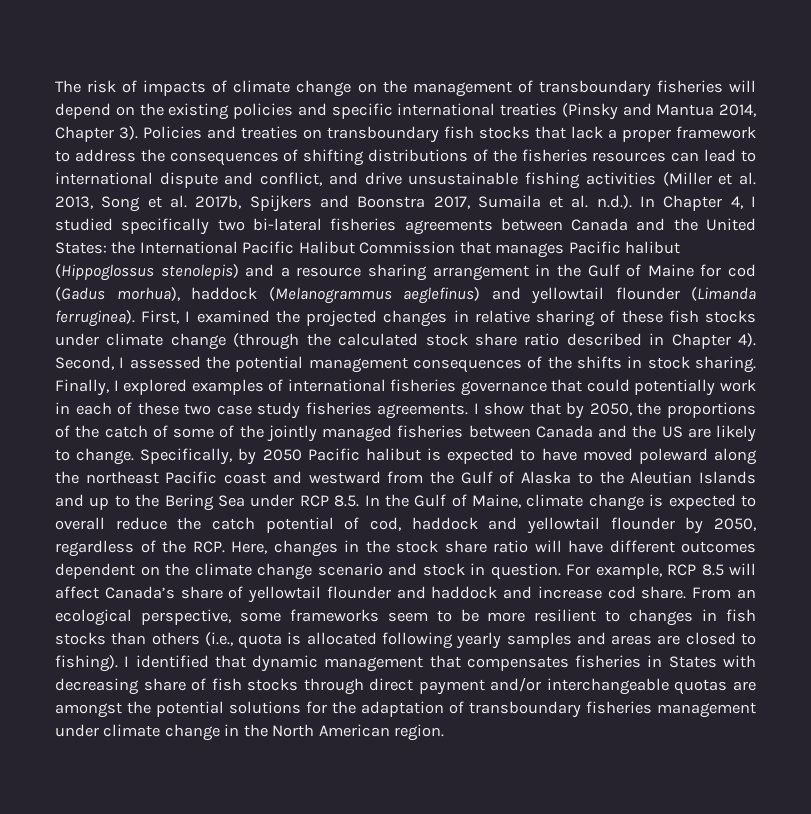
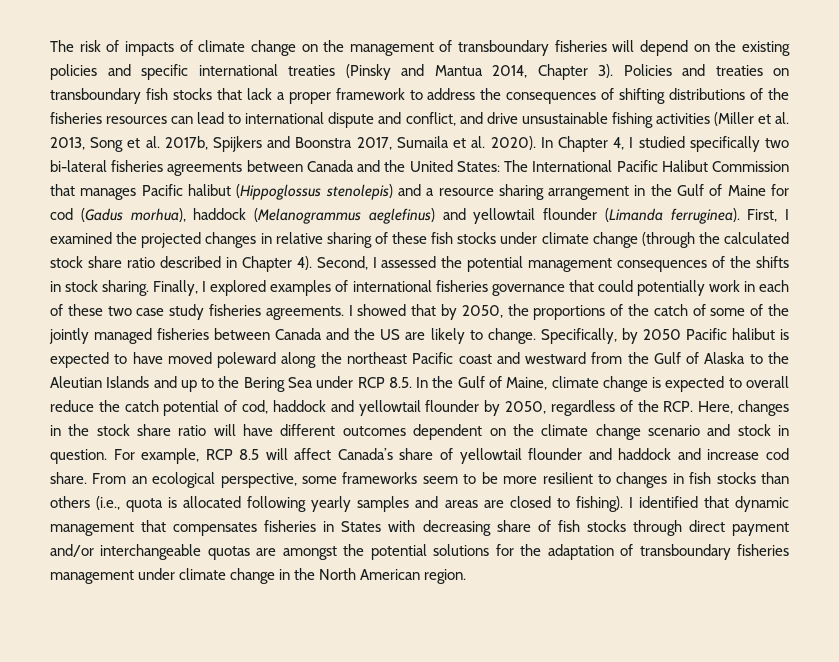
- Policies and treaties on transboundary fish stocks that lack a proper framework to address the consequences of shifting distributions of the fisheries resources can lead to international dispute and conflict, and drive unsustainable fishing activities (Miller et al. 2013, Song et al. 2017b, Spijkers and Boonstra 2017, Sumaila et al. n.d.). In Chapter 4, I studied specifically two bi-lateral fisheries agreements between Canada and the United States:
+ Policies and treaties on transboundary fish stocks that lack a proper framework to address the consequences of shifting distributions of the fisheries resources can lead to international dispute and conflict, and drive unsustainable fishing activities (Miller et al. 2013, Song et al. 2017b, Spijkers and Boonstra 2017, Sumaila et al. 2020). In Chapter 4, I studied specifically two bi-lateral fisheries agreements between Canada and the United States:
- the International Pacific Halibut Commission that manages Pacific halibut (Hippoglossus stenolepis) and a resource sharing arrangement in the Gulf of Maine for cod (Gadus morhua), haddock (Melanogrammus aeglefinus) and yellowtail flounder (Limanda ferruginea).
+ The International Pacific Halibut Commission that manages Pacific halibut (Hippoglossus stenolepis) and a resource sharing arrangement in the Gulf of Maine for cod (Gadus morhua), haddock (Melanogrammus aeglefinus) and yellowtail flounder (Limanda ferruginea).
- I show that by 2050, the proportions of the catch of some of the jointly managed fisheries between Canada and the US are likely to change.
+ I showed that by 2050, the proportions of the catch of some of the jointly managed fisheries between Canada and the US are likely to change.

